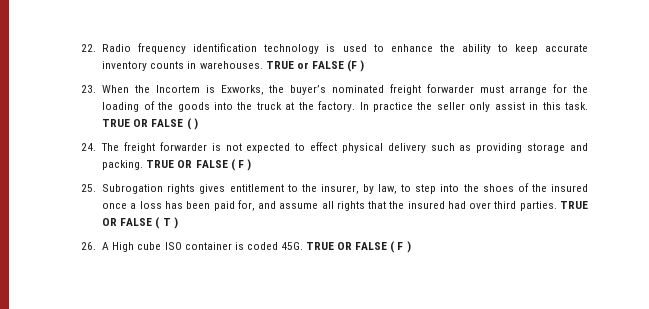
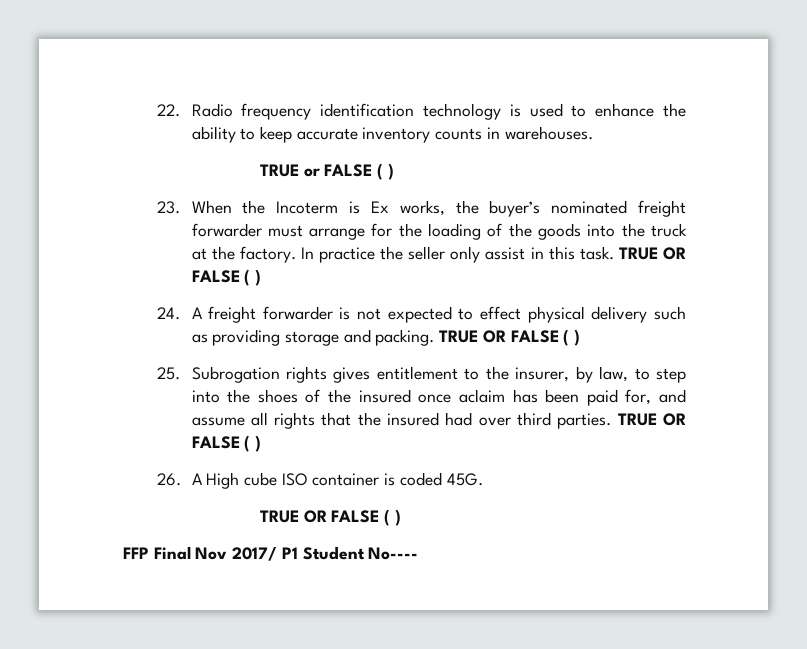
- 22. Radio frequency identification technology is used to enhance the ability to keep accurate inventory counts in warehouses. TRUE or FALSE (F )
+ 22. Radio frequency identification technology is used to enhance the ability to keep accurate inventory counts in warehouses.
+ TRUE or FALSE ( )
- 23. When the Incortem is Exworks, the buyer’s nominated freight forwarder must arrange for the loading of the goods into the truck at the factory.
+ 23. When the Incoterm is Ex works, the buyer’s nominated freight forwarder must arrange for the loading of the goods into the truck at the factory.
- 24. The freight forwarder is not expected to effect physical delivery such as providing storage and packing. TRUE OR FALSE ( F )
+ 24. A freight forwarder is not expected to effect physical delivery such as providing storage and packing. TRUE OR FALSE ( )
- 25. Subrogation rights gives entitlement to the insurer, by law, to step into the shoes of the insured once a loss has been paid for, and assume all rights that the insured had over third parties. TRUE OR FALSE ( T )
+ 25. Subrogation rights gives entitlement to the insurer, by law, to step into the shoes of the insured once aclaim has been paid for, and assume all rights that the insured had over third parties. TRUE OR FALSE ( )
- 26. A High cube ISO container is coded 45G. TRUE OR FALSE ( F )
+ 26. A High cube ISO container is coded 45G.
+ TRUE OR FALSE ( )
+ FFP Final Nov 2017/ P1 Student No----

